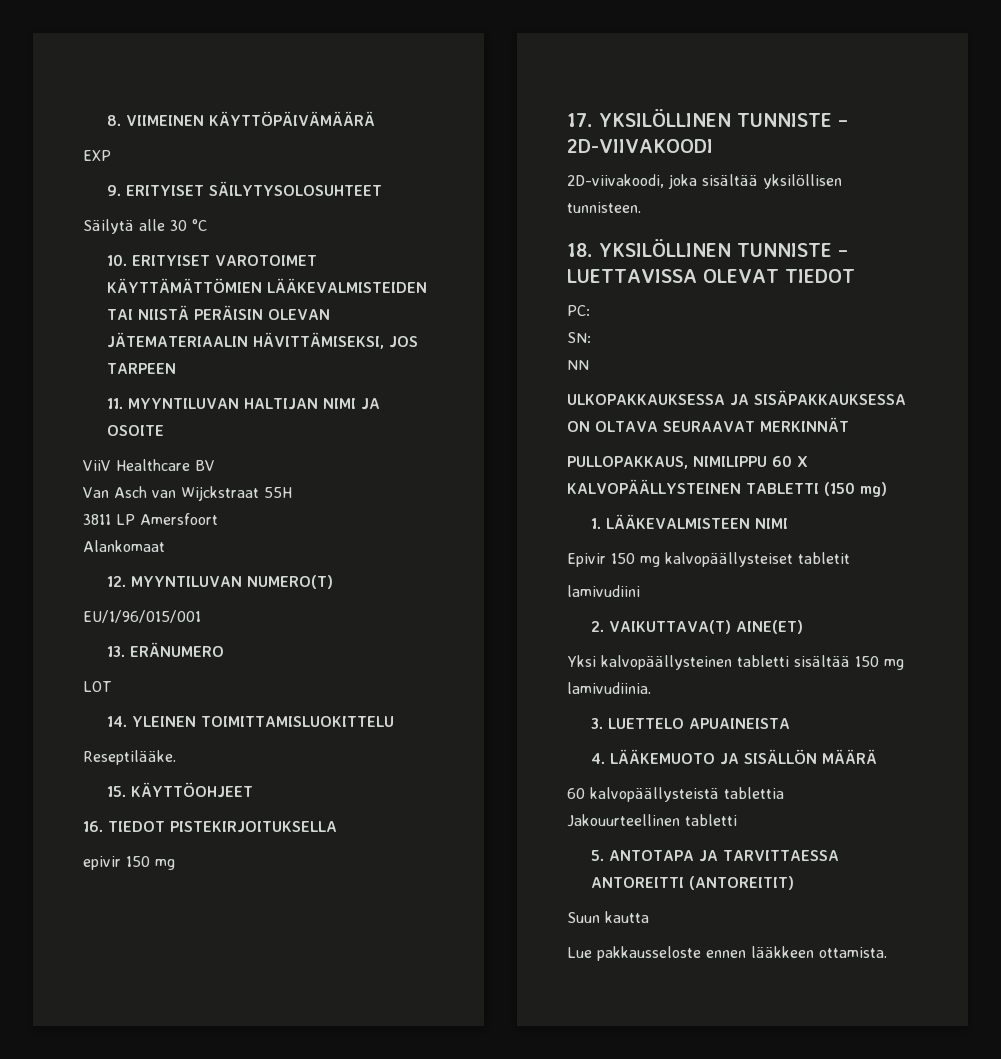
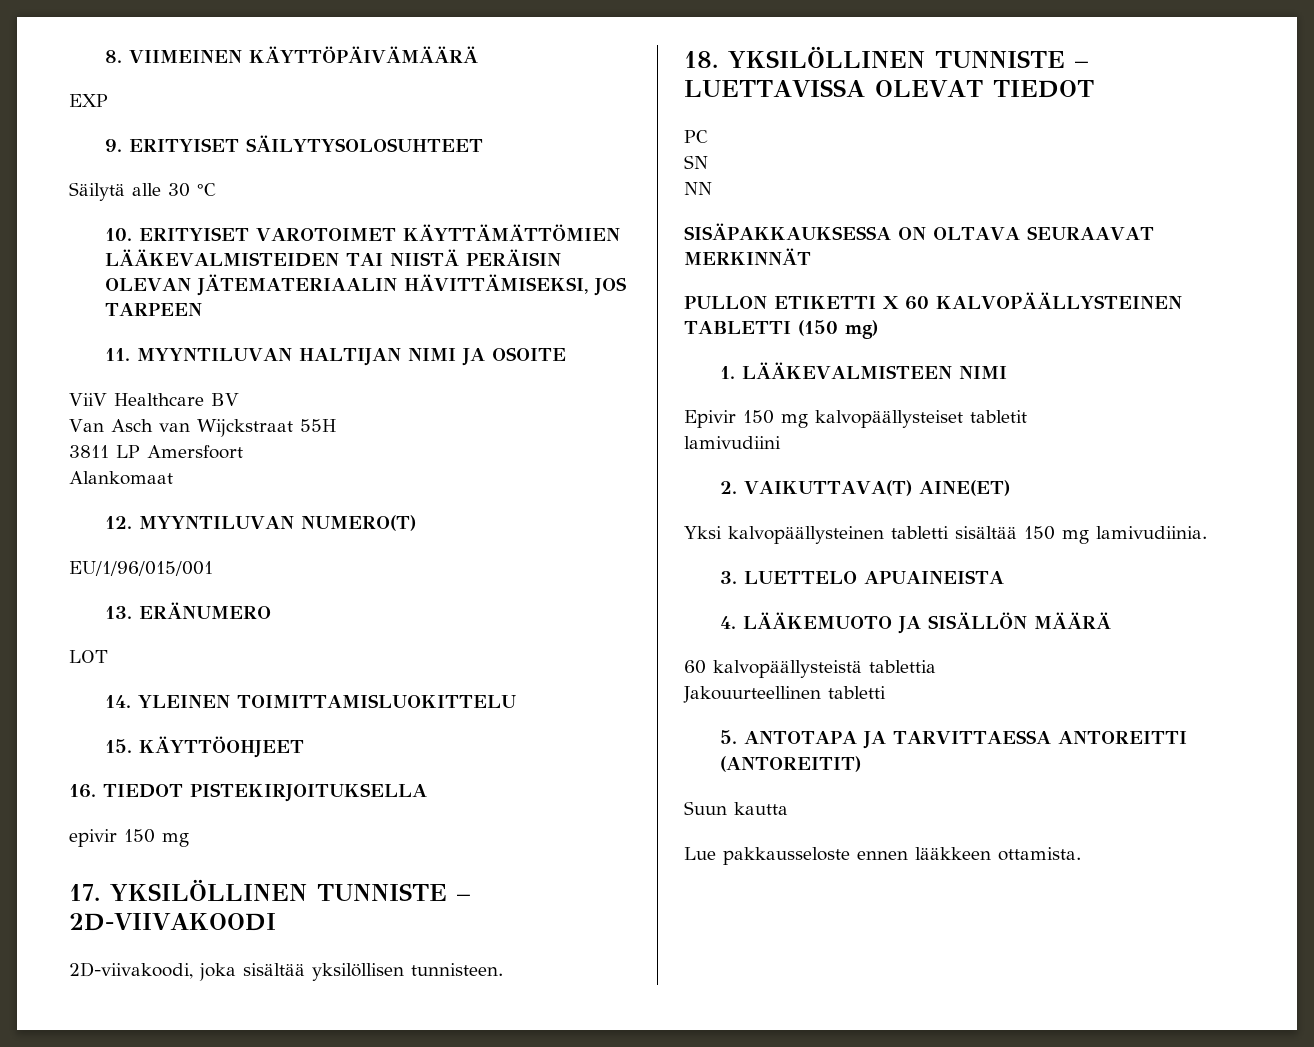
- Reseptilääke.
- PC:
- SN:
+ PC
+ SN
- ULKOPAKKAUKSESSA JA SISÄPAKKAUKSESSA ON OLTAVA SEURAAVAT MERKINNÄT
+ SISÄPAKKAUKSESSA ON OLTAVA SEURAAVAT MERKINNÄT
- PULLOPAKKAUS, NIMILIPPU 60 X KALVOPÄÄLLYSTEINEN TABLETTI (150 mg)
+ PULLON ETIKETTI X 60 KALVOPÄÄLLYSTEINEN TABLETTI (150 mg)

